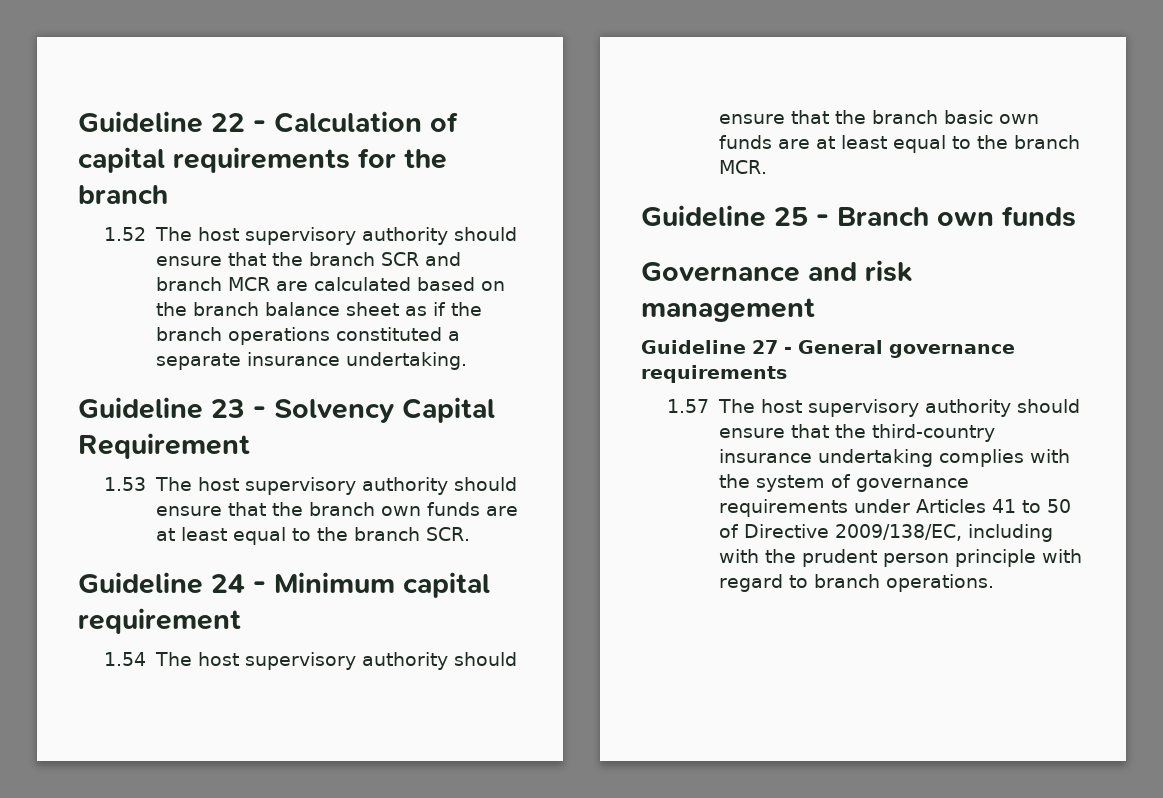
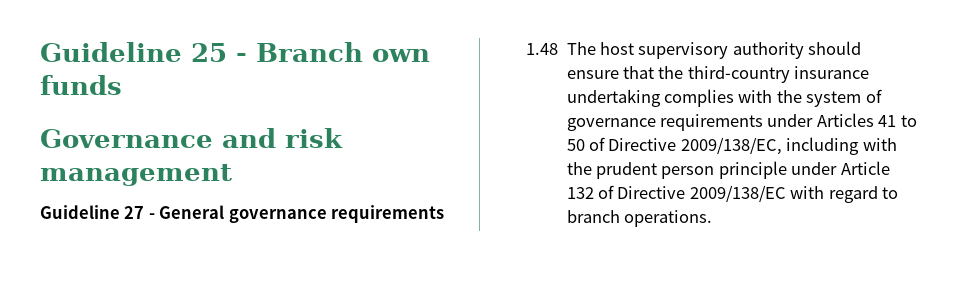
- Guideline 22 - Calculation of capital requirements for the branch
- 1.52 The host supervisory authority should ensure that the branch SCR and branch MCR are calculated based on the branch balance sheet as if the branch operations constituted a separate insurance undertaking.
- Guideline 23 - Solvency Capital Requirement
- 1.53 The host supervisory authority should ensure that the branch own funds are at least equal to the branch SCR.
- Guideline 24 - Minimum capital requirement
- 1.54 The host supervisory authority should ensure that the branch basic own funds are at least equal to the branch MCR.
- 1.57 The host supervisory authority should ensure that the third-country insurance undertaking complies with the system of governance requirements under Articles 41 to 50 of Directive 2009/138/EC, including with the prudent person principle with regard to branch operations.
+ 1.48 The host supervisory authority should ensure that the third-country insurance undertaking complies with the system of governance requirements under Articles 41 to 50 of Directive 2009/138/EC, including with the prudent person principle under Article 132 of Directive 2009/138/EC with regard to branch operations.

